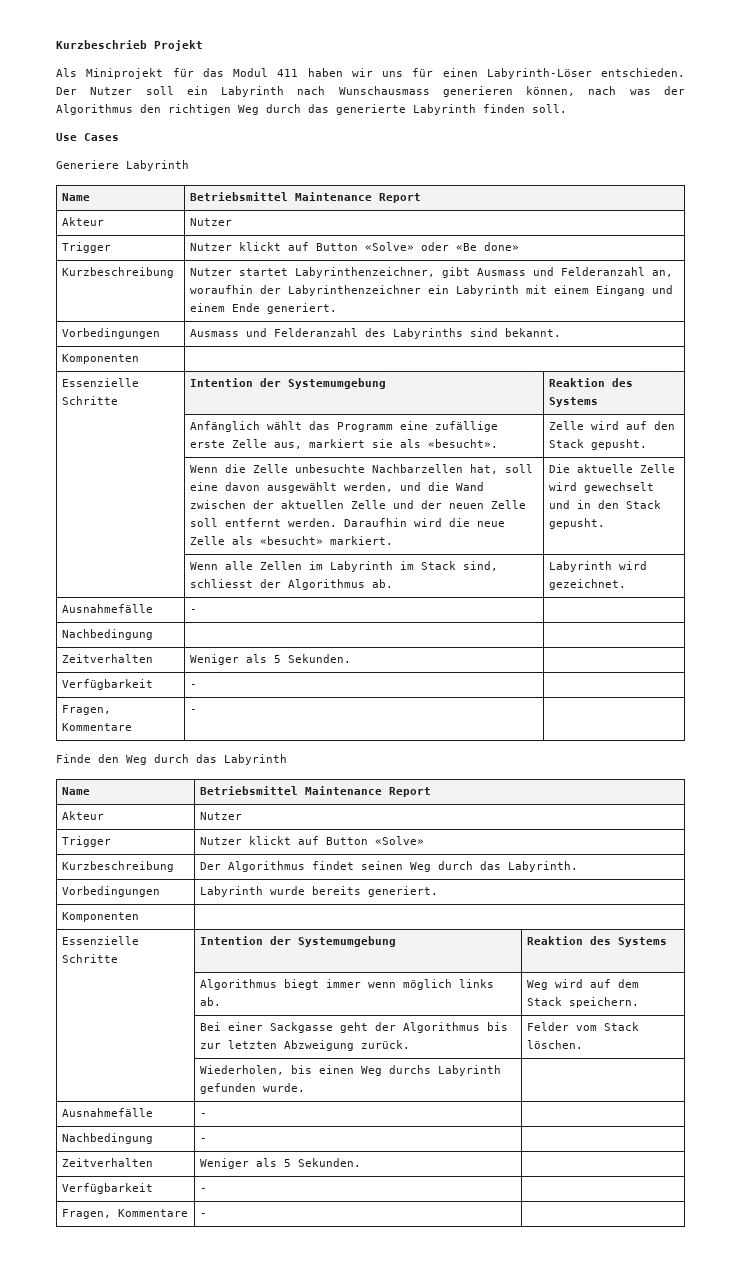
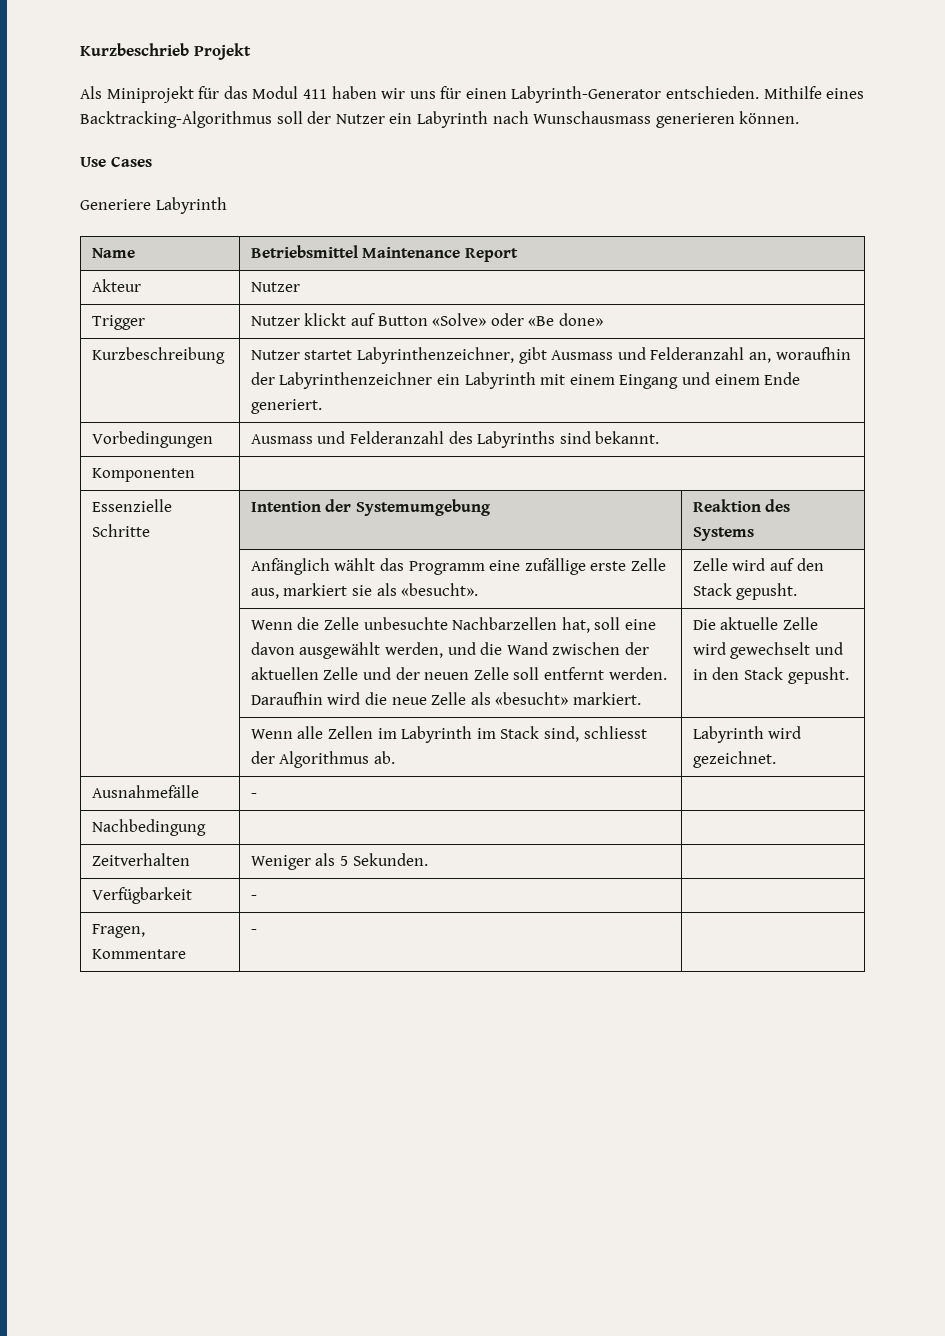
- Als Miniprojekt für das Modul 411 haben wir uns für einen Labyrinth-Löser entschieden. Der Nutzer soll ein Labyrinth nach Wunschausmass generieren können, nach was der Algorithmus den richtigen Weg durch das generierte Labyrinth finden soll.
+ Als Miniprojekt für das Modul 411 haben wir uns für einen Labyrinth-Generator entschieden. Mithilfe eines Backtracking-Algorithmus soll der Nutzer ein Labyrinth nach Wunschausmass generieren können.
- Finde den Weg durch das Labyrinth
- Name | Betriebsmittel Maintenance Report
- Akteur | Nutzer
- Trigger | Nutzer klickt auf Button «Solve»
- Kurzbeschreibung | Der Algorithmus findet seinen Weg durch das Labyrinth.
- Vorbedingungen | Labyrinth wurde bereits generiert.
- Komponenten |
- Essenzielle Schritte | Intention der Systemumgebung | Reaktion des Systems
- | Algorithmus biegt immer wenn möglich links ab. | Weg wird auf dem Stack speichern.
- | Bei einer Sackgasse geht der Algorithmus bis zur letzten Abzweigung zurück. | Felder vom Stack löschen.
- | Wiederholen, bis einen Weg durchs Labyrinth gefunden wurde. |
- Ausnahmefälle | - |
- Nachbedingung | - |
- Zeitverhalten | Weniger als 5 Sekunden. |
- Verfügbarkeit | - |
- Fragen, Kommentare | - |

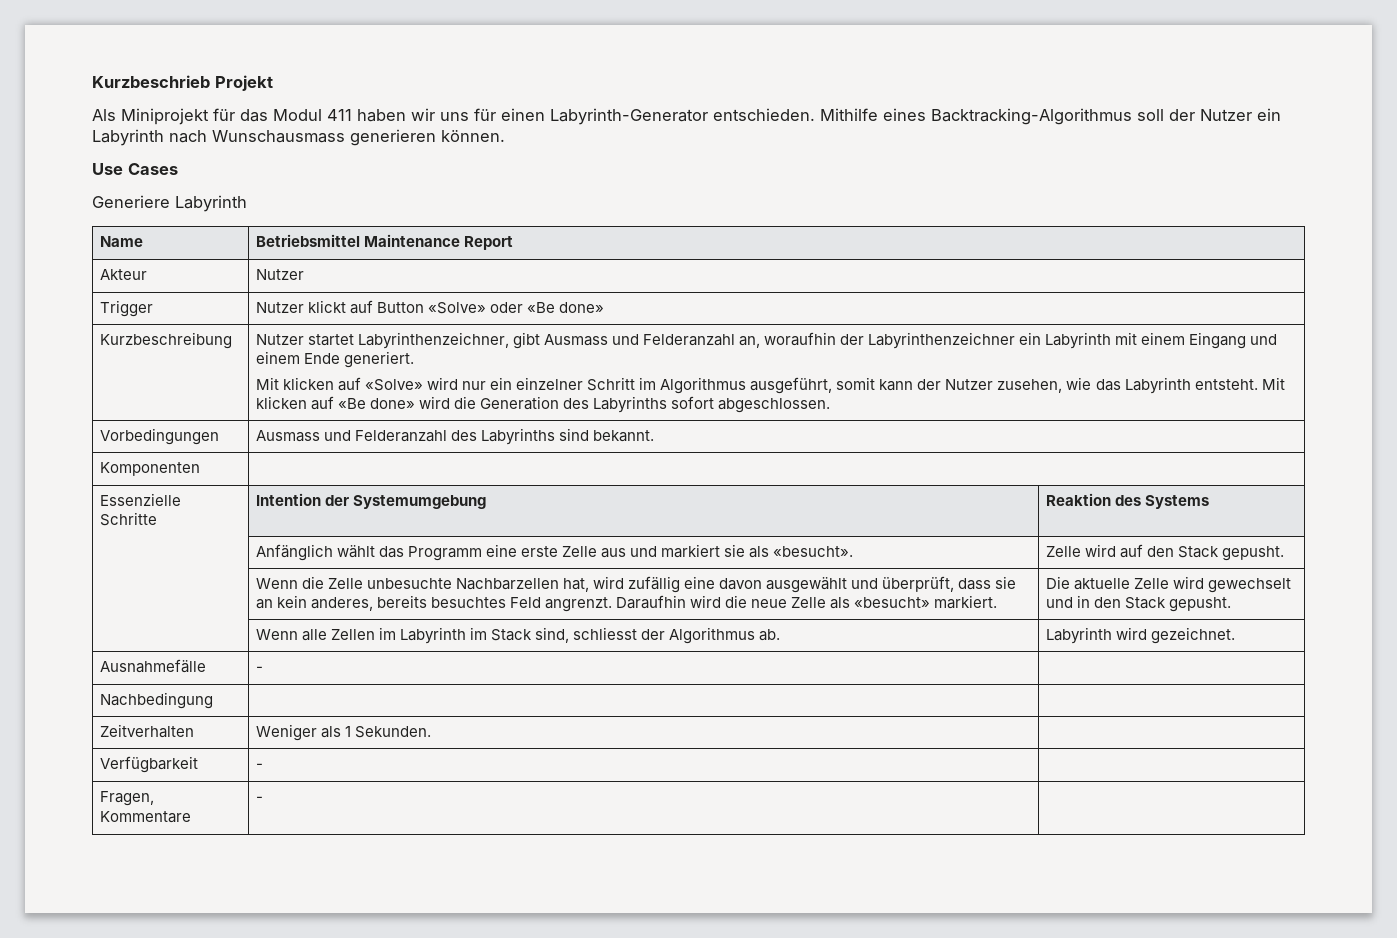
+ Mit klicken auf «Solve» wird nur ein einzelner Schritt im Algorithmus ausgeführt, somit kann der Nutzer zusehen, wie das Labyrinth entsteht. Mit klicken auf «Be done» wird die Generation des Labyrinths sofort abgeschlossen.
- | Anfänglich wählt das Programm eine zufällige erste Zelle aus, markiert sie als «besucht». | Zelle wird auf den Stack gepusht.
+ | Anfänglich wählt das Programm eine erste Zelle aus und markiert sie als «besucht». | Zelle wird auf den Stack gepusht.
- Wenn die Zelle unbesuchte Nachbarzellen hat, soll eine davon ausgewählt werden, und die Wand zwischen der aktuellen Zelle und der neuen Zelle soll entfernt werden.
+ Wenn die Zelle unbesuchte Nachbarzellen hat, wird zufällig eine davon ausgewählt und überprüft, dass sie an kein anderes, bereits besuchtes Feld angrenzt.
- Zeitverhalten | Weniger als 5 Sekunden. |
+ Zeitverhalten | Weniger als 1 Sekunden. |

